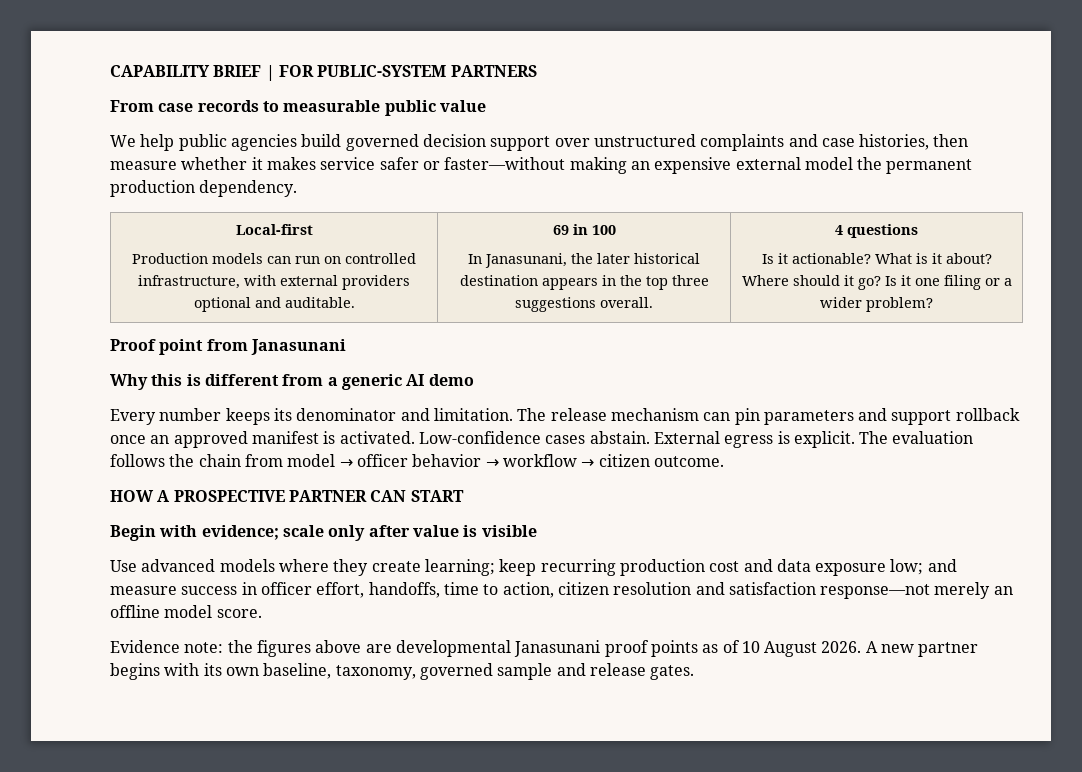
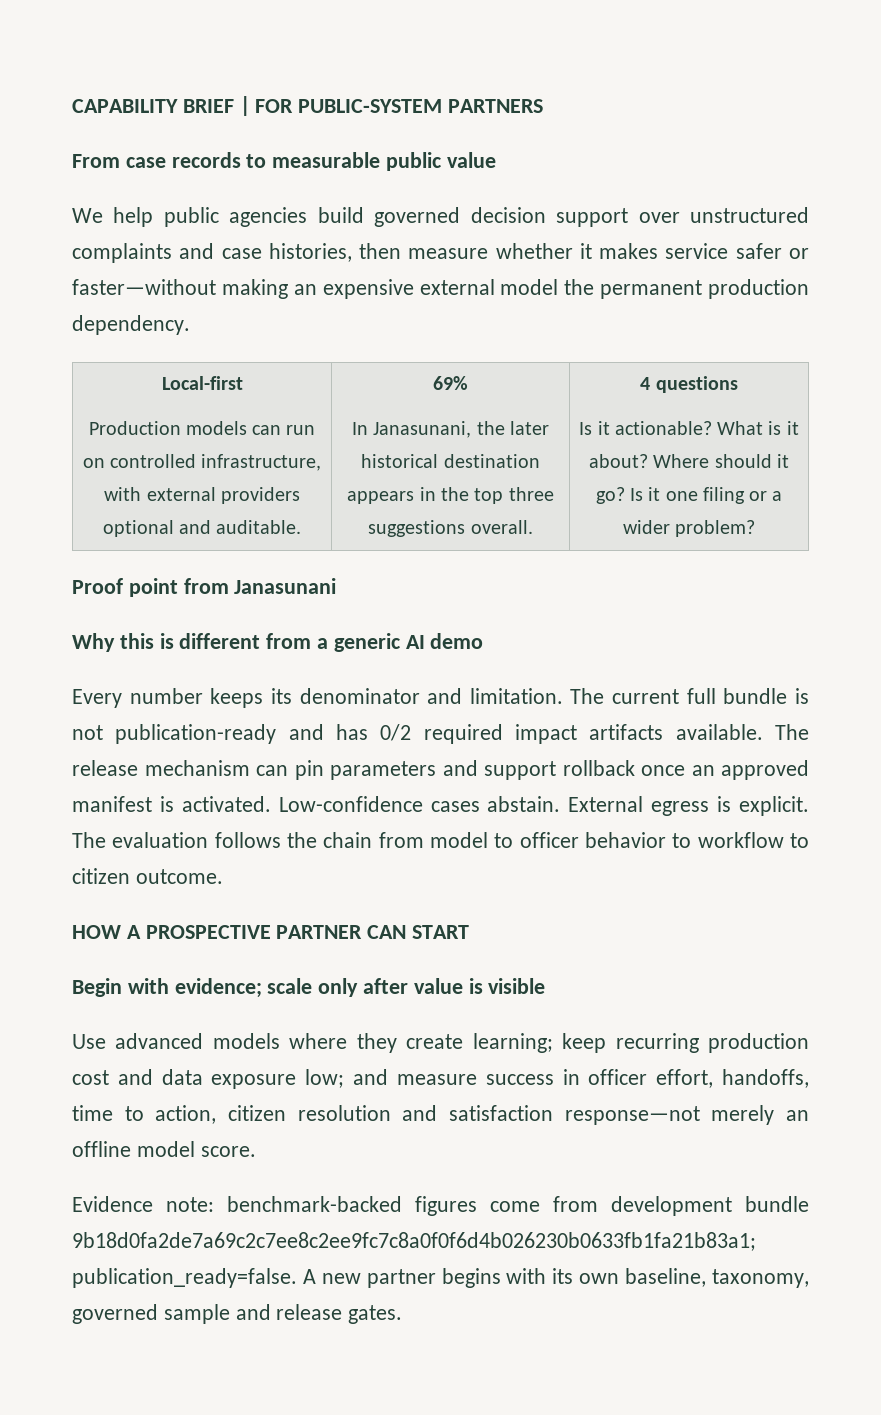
- 69 in 100
+ 69%
- The release mechanism can pin parameters and support rollback once an approved manifest is activated.
+ The current full bundle is not publication-ready and has 0/2 required impact artifacts available. The release mechanism can pin parameters and support rollback once an approved manifest is activated.
- The evaluation follows the chain from model → officer behavior → workflow → citizen outcome.
+ The evaluation follows the chain from model to officer behavior to workflow to citizen outcome.
- Evidence note: the figures above are developmental Janasunani proof points as of 10 August 2026.
+ Evidence note: benchmark-backed figures come from development bundle 9b18d0fa2de7a69c2c7ee8c2ee9fc7c8a0f0f6d4b026230b0633fb1fa21b83a1; publication_ready=false.

